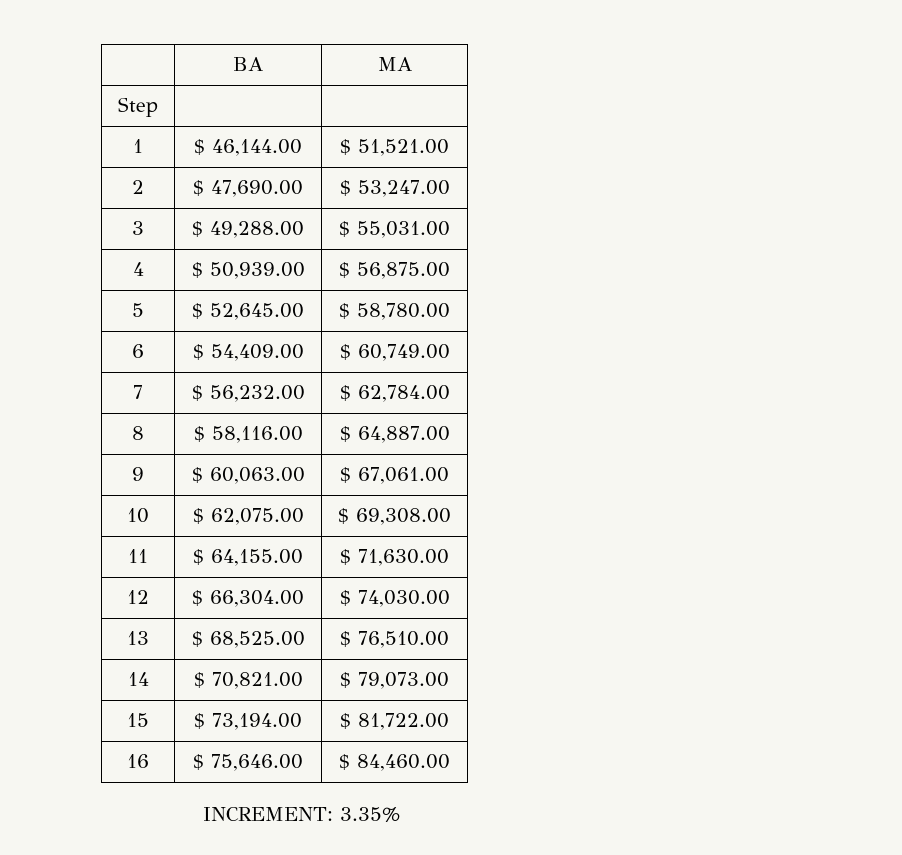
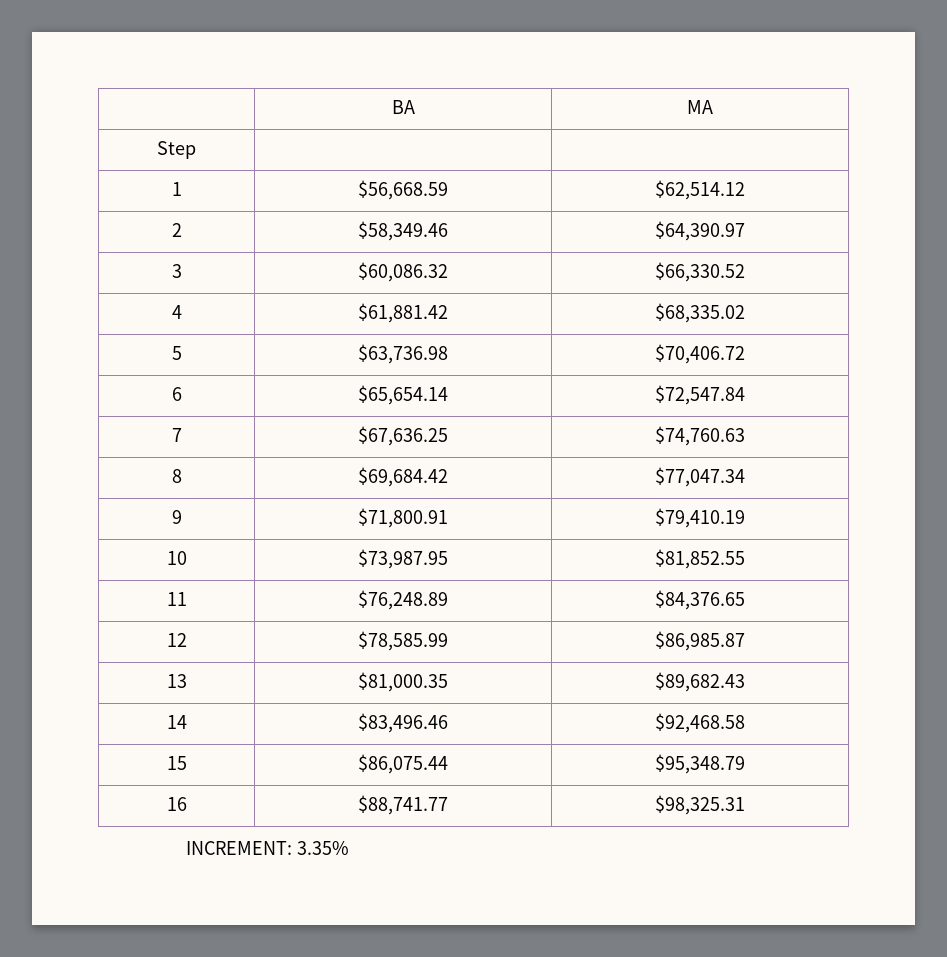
- 1 | $ 46,144.00 | $ 51,521.00
- 2 | $ 47,690.00 | $ 53,247.00
- 3 | $ 49,288.00 | $ 55,031.00
- 4 | $ 50,939.00 | $ 56,875.00
- 5 | $ 52,645.00 | $ 58,780.00
- 6 | $ 54,409.00 | $ 60,749.00
- 7 | $ 56,232.00 | $ 62,784.00
- 8 | $ 58,116.00 | $ 64,887.00
- 9 | $ 60,063.00 | $ 67,061.00
- 10 | $ 62,075.00 | $ 69,308.00
- 11 | $ 64,155.00 | $ 71,630.00
- 12 | $ 66,304.00 | $ 74,030.00
- 13 | $ 68,525.00 | $ 76,510.00
- 14 | $ 70,821.00 | $ 79,073.00
- 15 | $ 73,194.00 | $ 81,722.00
- 16 | $ 75,646.00 | $ 84,460.00
+ 1 | $56,668.59 | $62,514.12
+ 2 | $58,349.46 | $64,390.97
+ 3 | $60,086.32 | $66,330.52
+ 4 | $61,881.42 | $68,335.02
+ 5 | $63,736.98 | $70,406.72
+ 6 | $65,654.14 | $72,547.84
+ 7 | $67,636.25 | $74,760.63
+ 8 | $69,684.42 | $77,047.34
+ 9 | $71,800.91 | $79,410.19
+ 10 | $73,987.95 | $81,852.55
+ 11 | $76,248.89 | $84,376.65
+ 12 | $78,585.99 | $86,985.87
+ 13 | $81,000.35 | $89,682.43
+ 14 | $83,496.46 | $92,468.58
+ 15 | $86,075.44 | $95,348.79
+ 16 | $88,741.77 | $98,325.31

